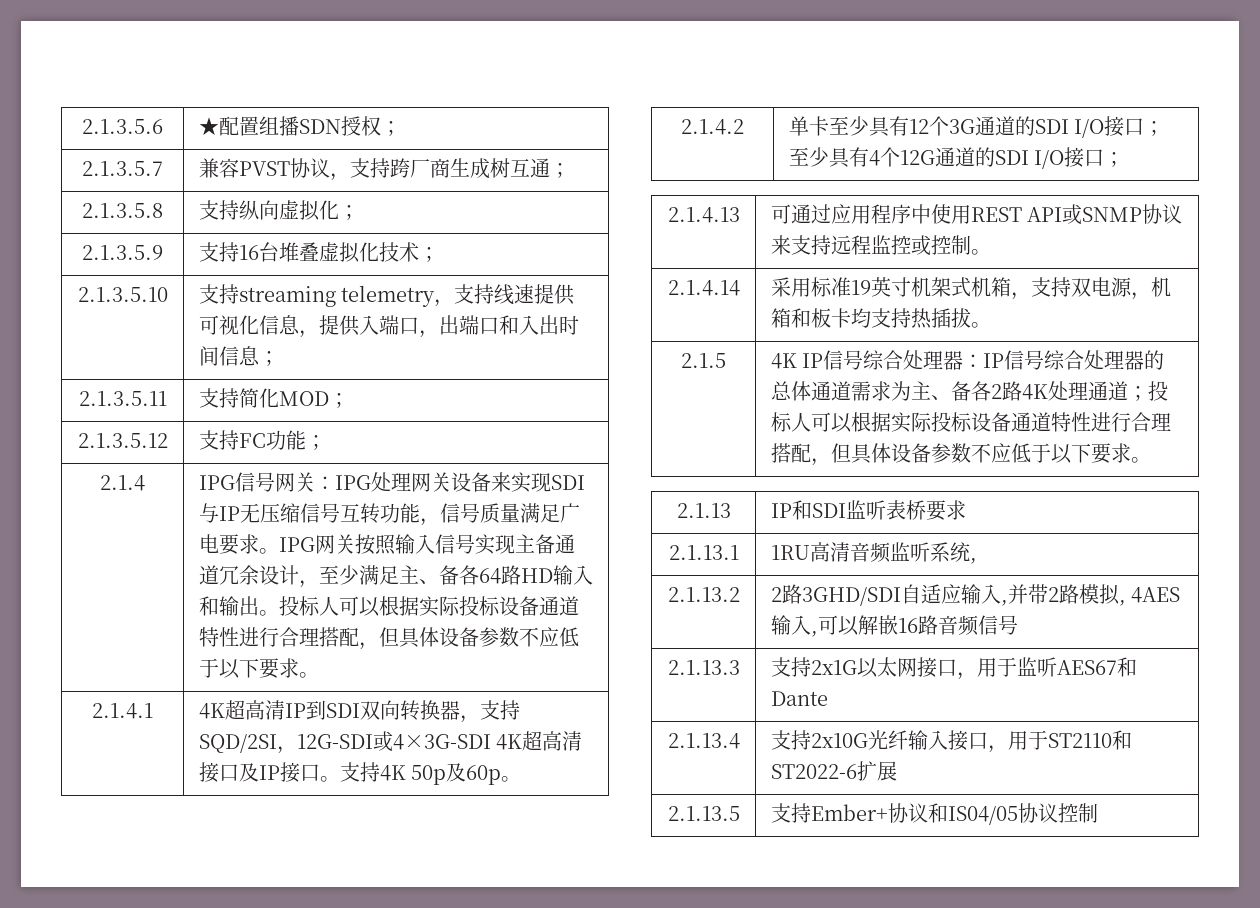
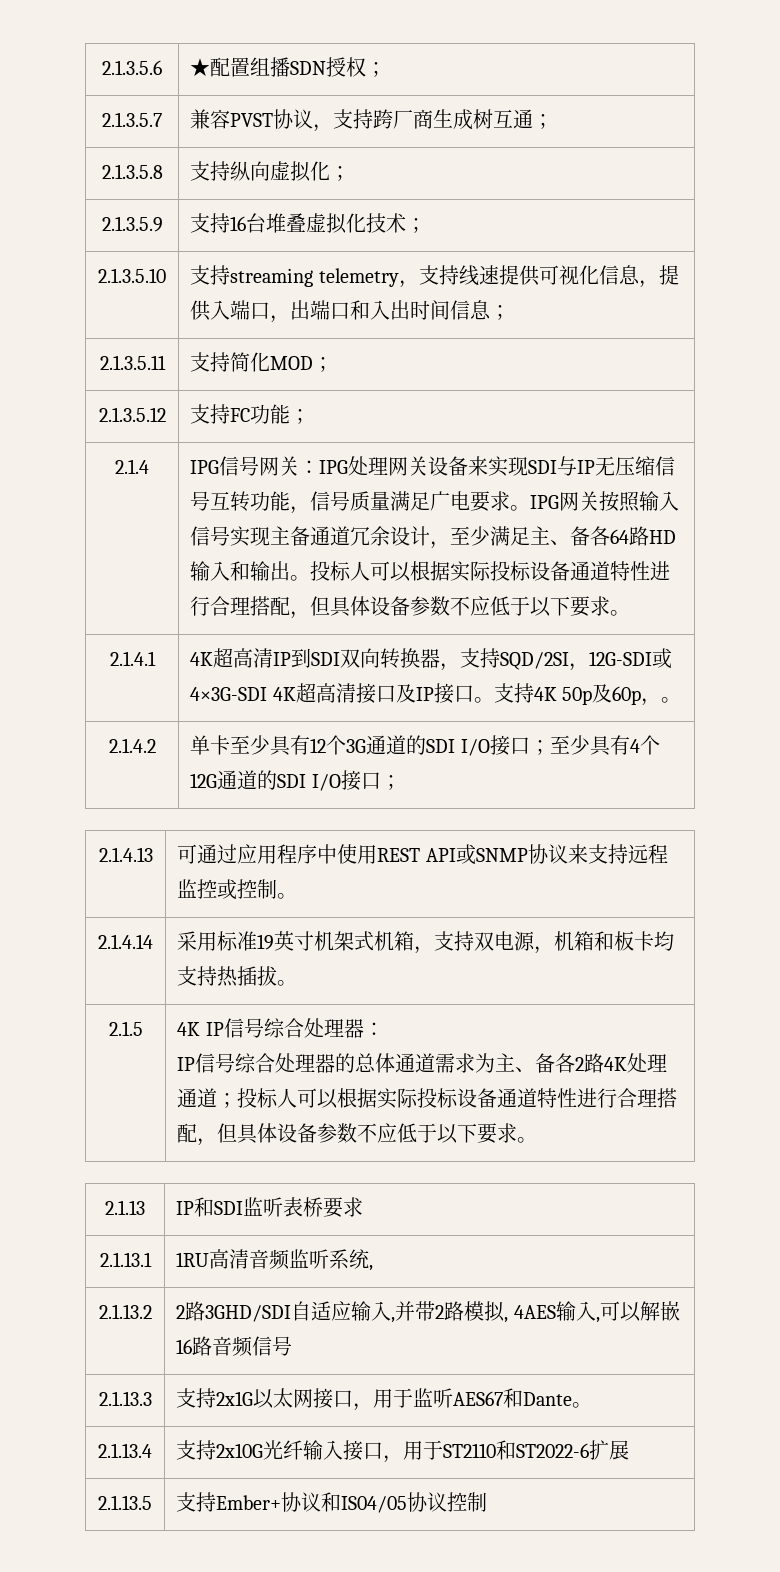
- 2.1.4.1 | 4K超高清IP到SDI双向转换器，支持SQD/2SI，12G-SDI或4×3G-SDI 4K超高清接口及IP接口。支持4K 50p及60p。
+ 2.1.4.1 | 4K超高清IP到SDI双向转换器，支持SQD/2SI，12G-SDI或4×3G-SDI 4K超高清接口及IP接口。支持4K 50p及60p，。
- 4K IP信号综合处理器：IP信号综合处理器的总体通道需求为主、备各2路4K处理通道；投标人可以根据实际投标设备通道特性进行合理搭配，但具体设备参数不应低于以下要求。
+ 4K IP信号综合处理器：
+ IP信号综合处理器的总体通道需求为主、备各2路4K处理通道；投标人可以根据实际投标设备通道特性进行合理搭配，但具体设备参数不应低于以下要求。
- 2.1.13.3 | 支持2x1G以太网接口，用于监听AES67和Dante
+ 2.1.13.3 | 支持2x1G以太网接口，用于监听AES67和Dante。

